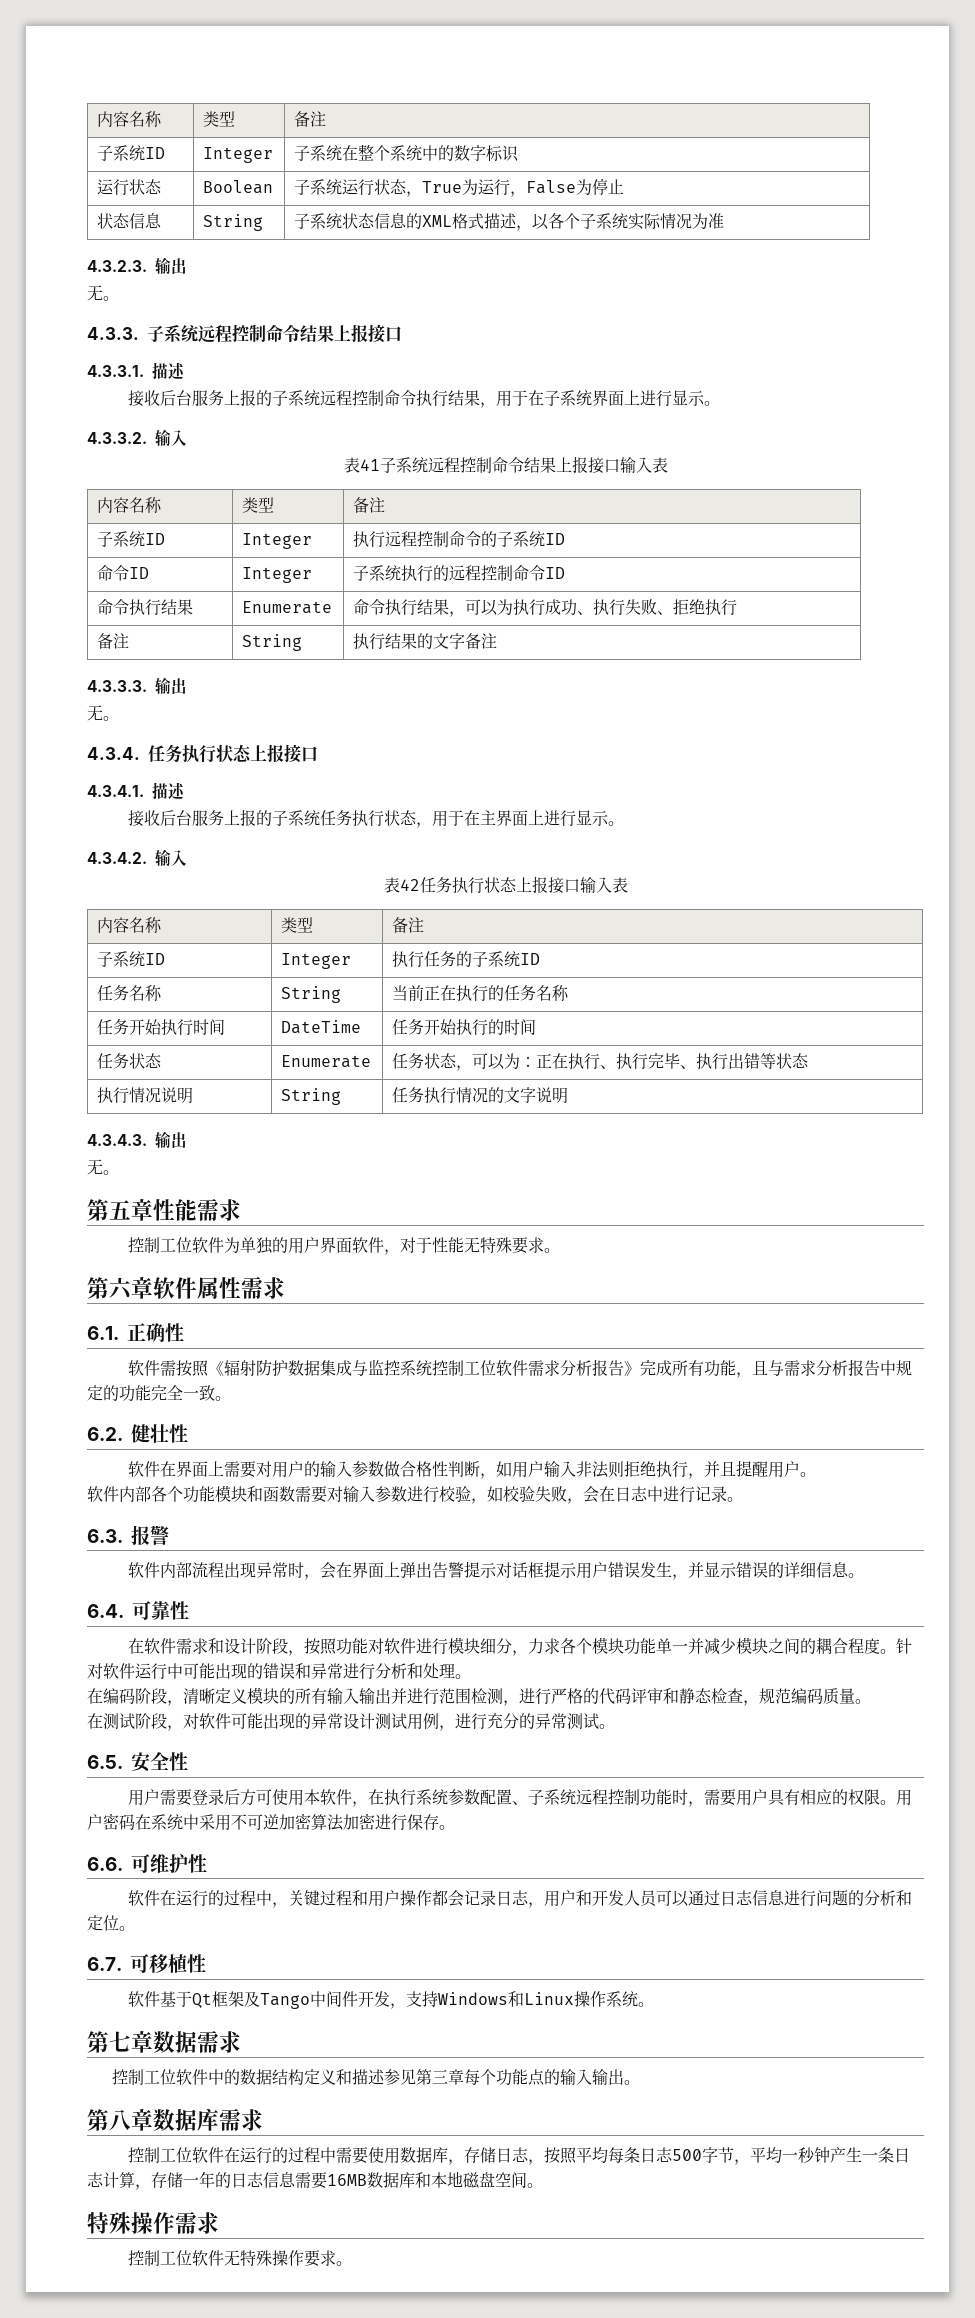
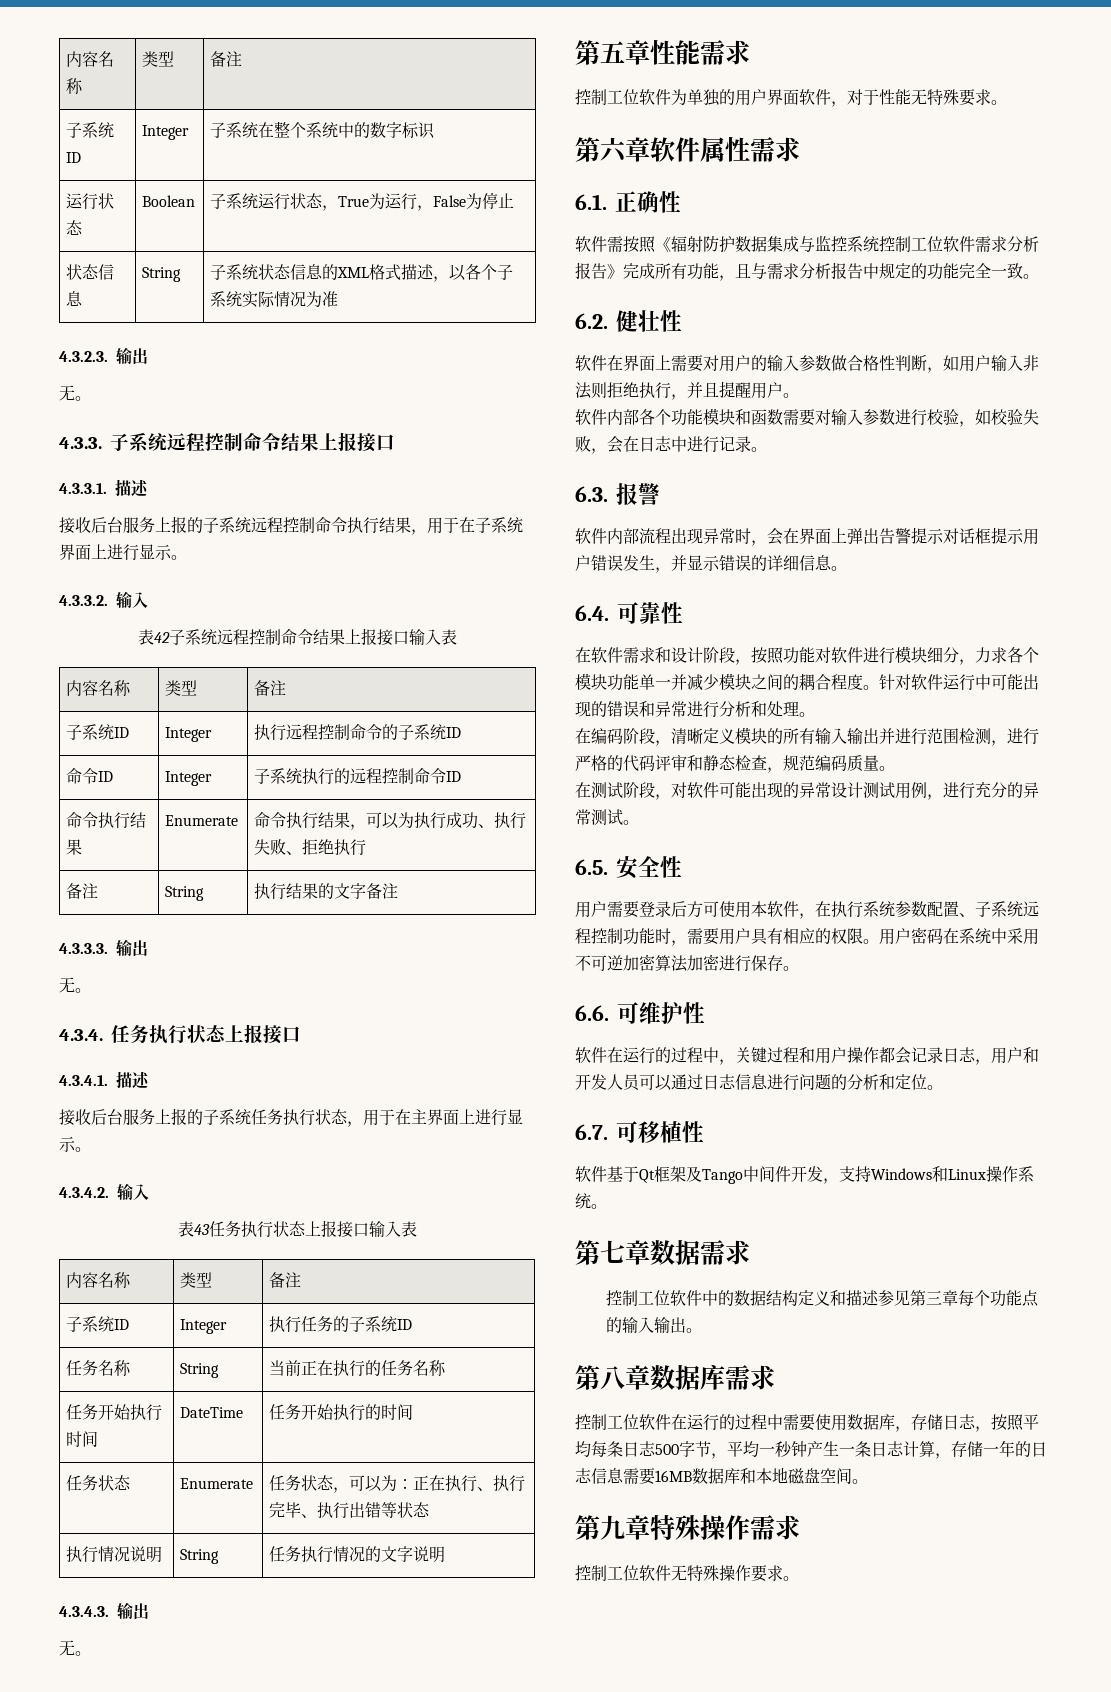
- 表41子系统远程控制命令结果上报接口输入表
+ 表42子系统远程控制命令结果上报接口输入表
- 表42任务执行状态上报接口输入表
+ 表43任务执行状态上报接口输入表
- 特殊操作需求
+ 第九章特殊操作需求

